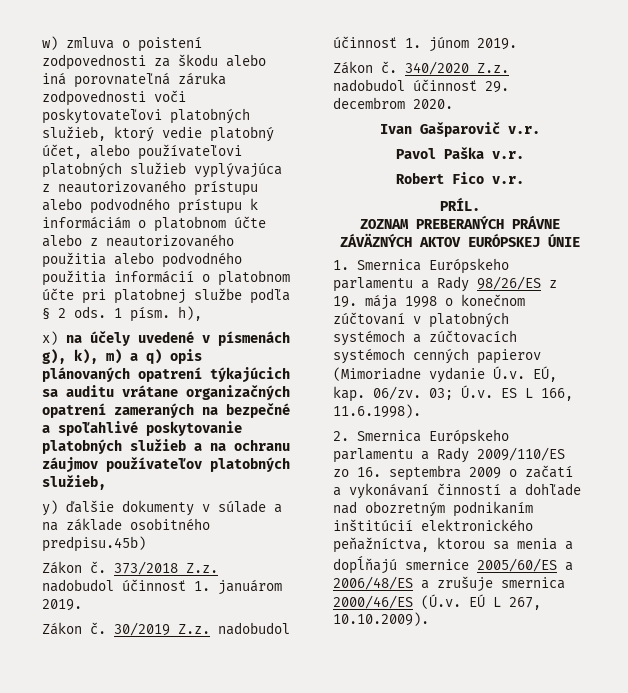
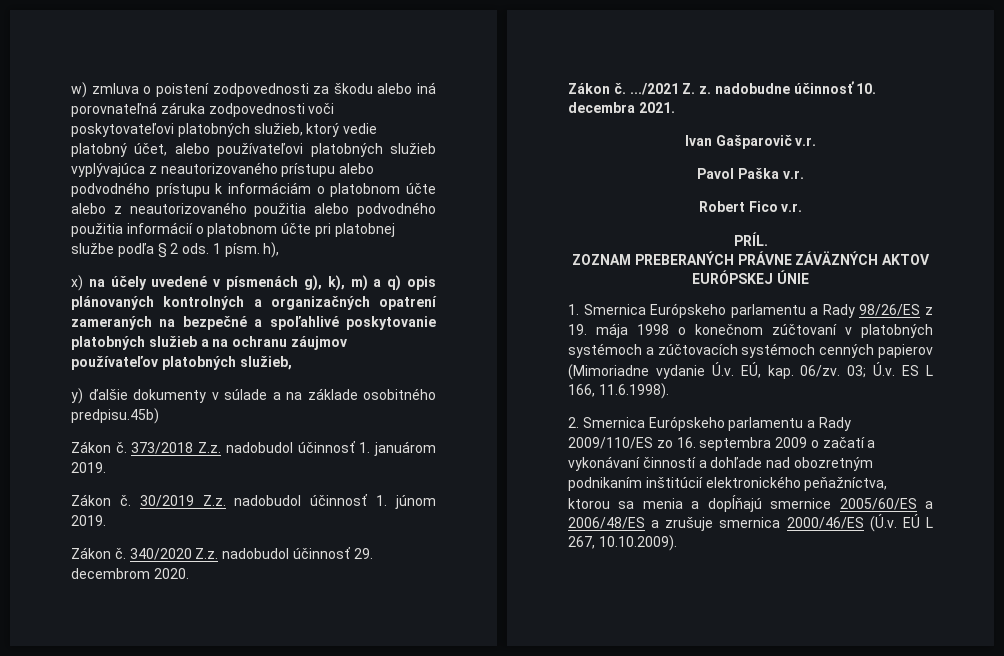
- x) na účely uvedené v písmenách g), k), m) a q) opis plánovaných opatrení týkajúcich sa auditu vrátane organizačných opatrení zameraných na bezpečné a spoľahlivé poskytovanie platobných služieb a na ochranu záujmov používateľov platobných služieb,
+ x) na účely uvedené v písmenách g), k), m) a q) opis plánovaných kontrolných a organizačných opatrení zameraných na bezpečné a spoľahlivé poskytovanie platobných služieb a na ochranu záujmov používateľov platobných služieb,
+ Zákon č. .../2021 Z. z. nadobudne účinnosť 10. decembra 2021.

